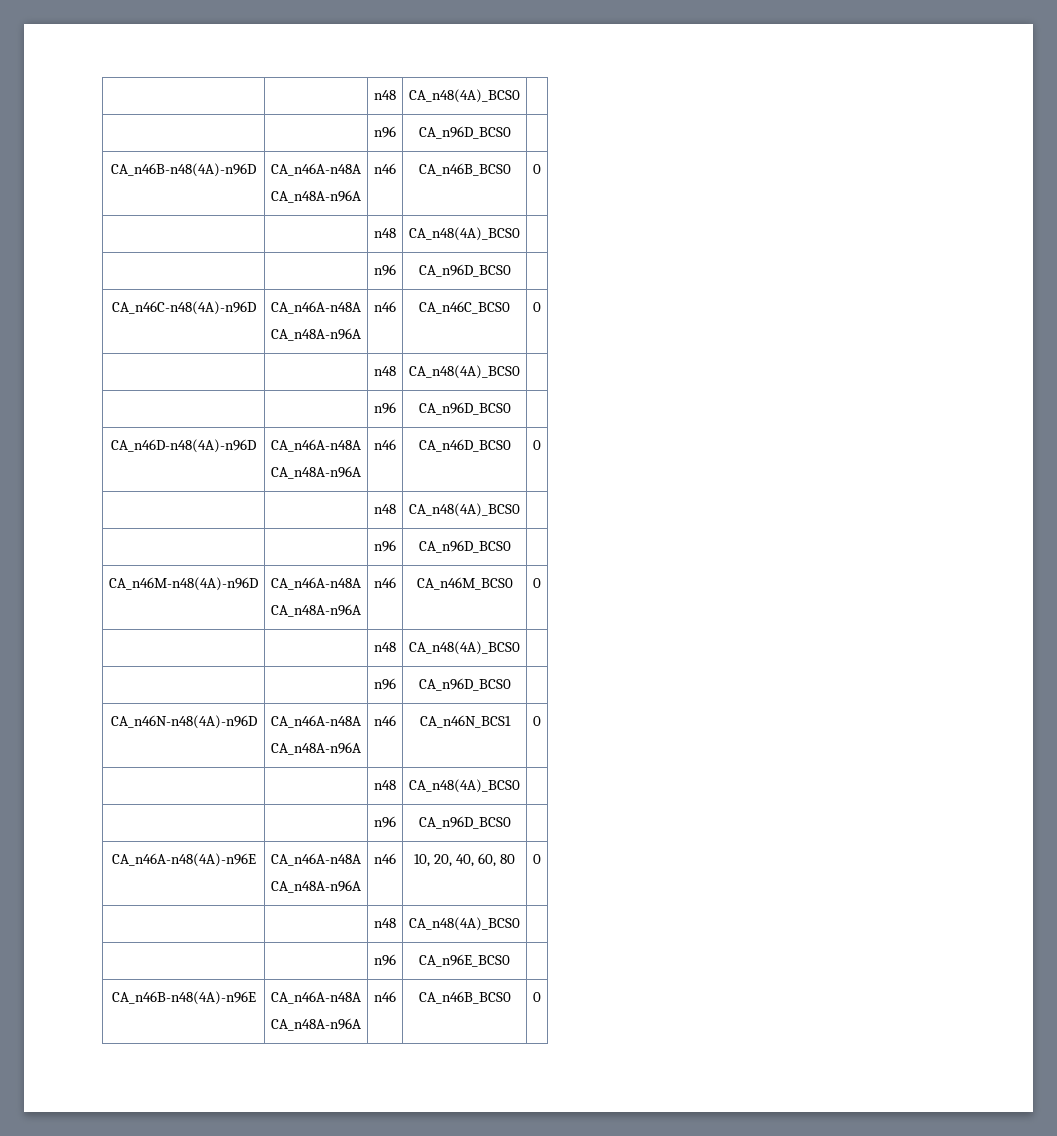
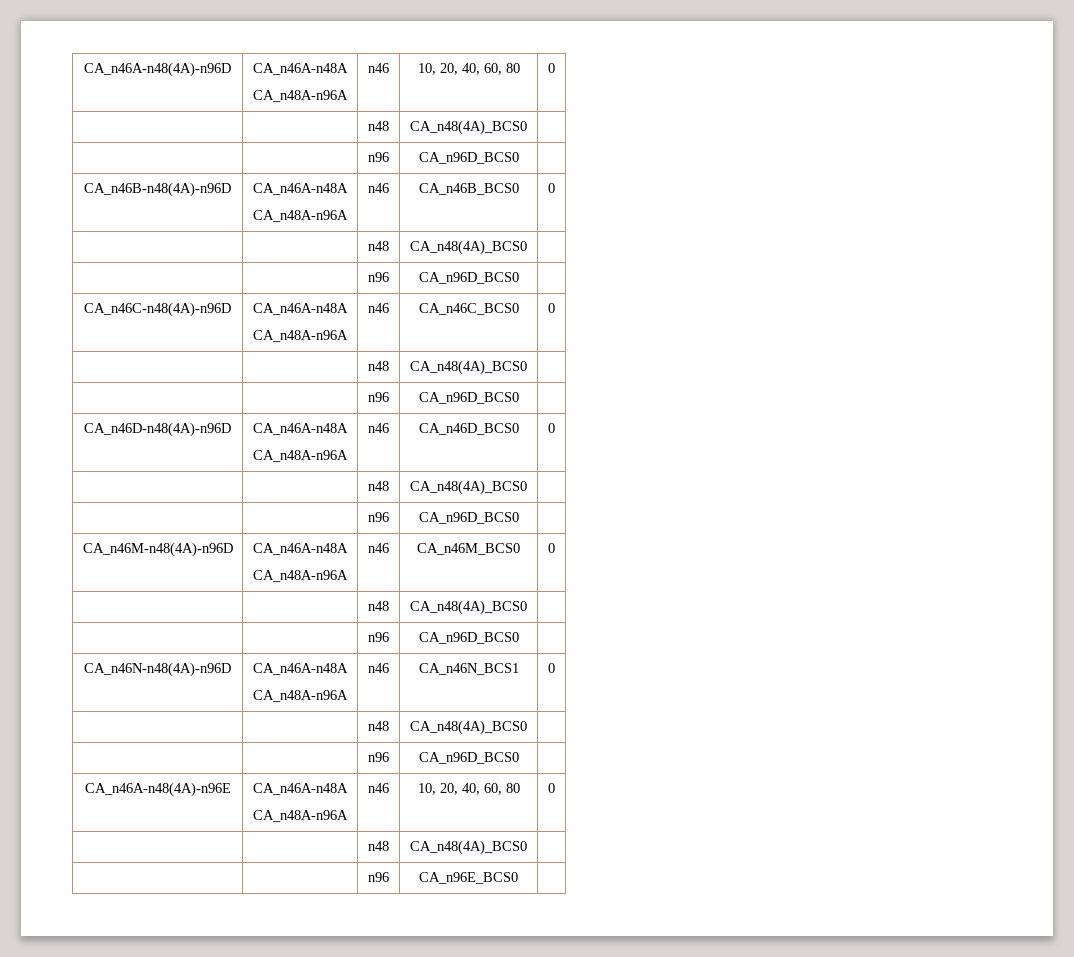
+ CA_n46A-n48(4A)-n96D | CA_n46A-n48A
+ CA_n48A-n96A | n46 | 10, 20, 40, 60, 80 | 0
- CA_n46B-n48(4A)-n96E | CA_n46A-n48A
- CA_n48A-n96A | n46 | CA_n46B_BCS0 | 0

